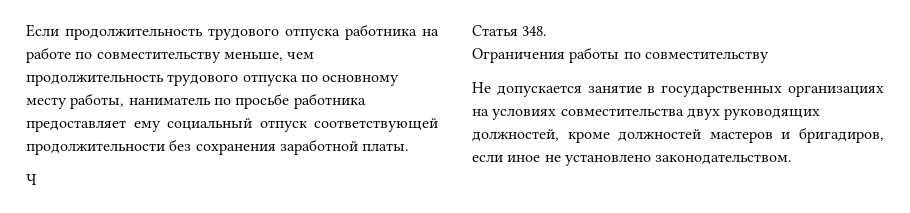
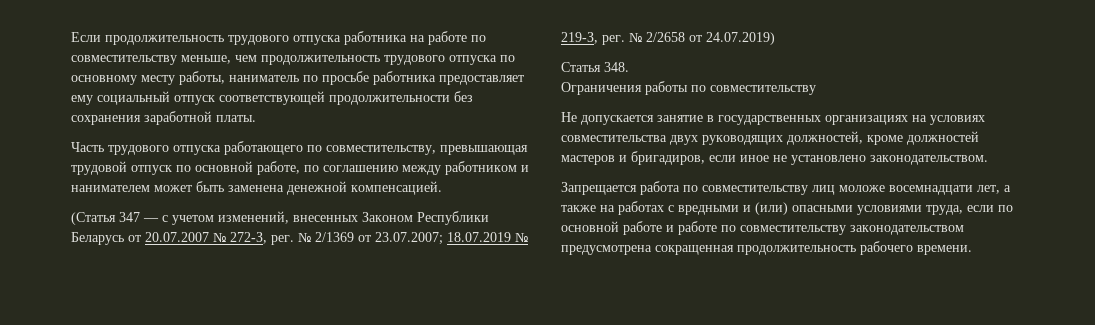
- Ч
+ Часть трудового отпуска работающего по совместительству, превышающая трудовой отпуск по основной работе, по соглашению между работником и нанимателем может быть заменена денежной компенсацией.
+ (Статья 347 — с учетом изменений, внесенных Законом Республики Беларусь от 20.07.2007 № 272-З, рег. № 2/1369 от 23.07.2007; 18.07.2019 № 219-З, рег. № 2/2658 от 24.07.2019)
+ Запрещается работа по совместительству лиц моложе восемнадцати лет, а также на работах с вредными и (или) опасными условиями труда, если по основной работе и работе по совместительству законодательством предусмотрена сокращенная продолжительность рабочего времени.

